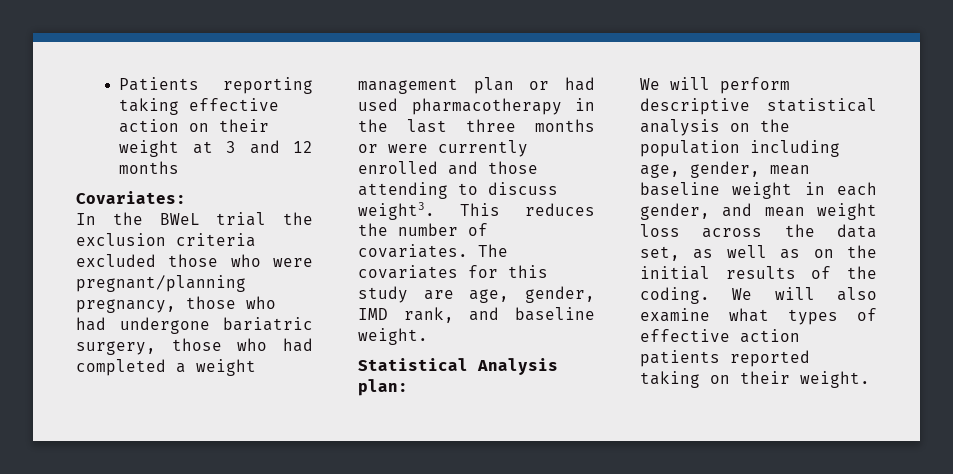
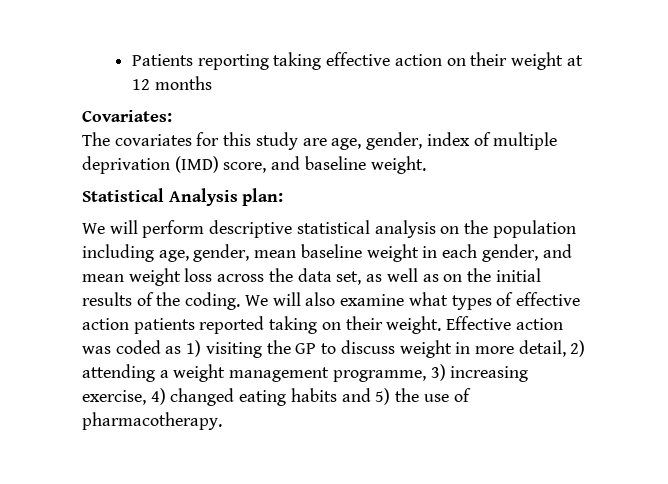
- Patients reporting taking effective action on their weight at 3 and 12 months
+ Patients reporting taking effective action on their weight at 12 months
- In the BWeL trial the exclusion criteria excluded those who were pregnant/planning pregnancy, those who had undergone bariatric surgery, those who had completed a weight management plan or had used pharmacotherapy in the last three months or were currently enrolled and those attending to discuss weight3. This reduces the number of covariates. The covariates for this study are age, gender, IMD rank, and baseline weight.
+ The covariates for this study are age, gender, index of multiple deprivation (IMD) score, and baseline weight.
+ Effective action was coded as 1) visiting the GP to discuss weight in more detail, 2) attending a weight management programme, 3) increasing exercise, 4) changed eating habits and 5) the use of pharmacotherapy.

